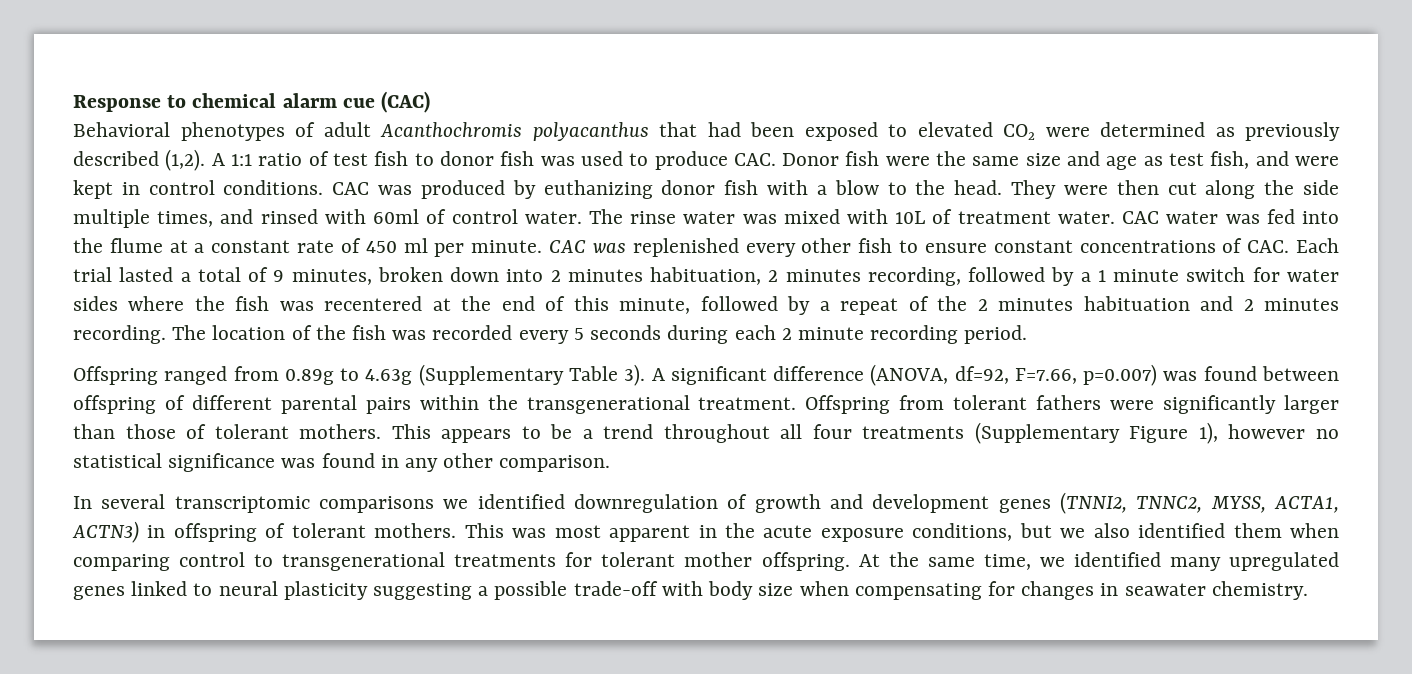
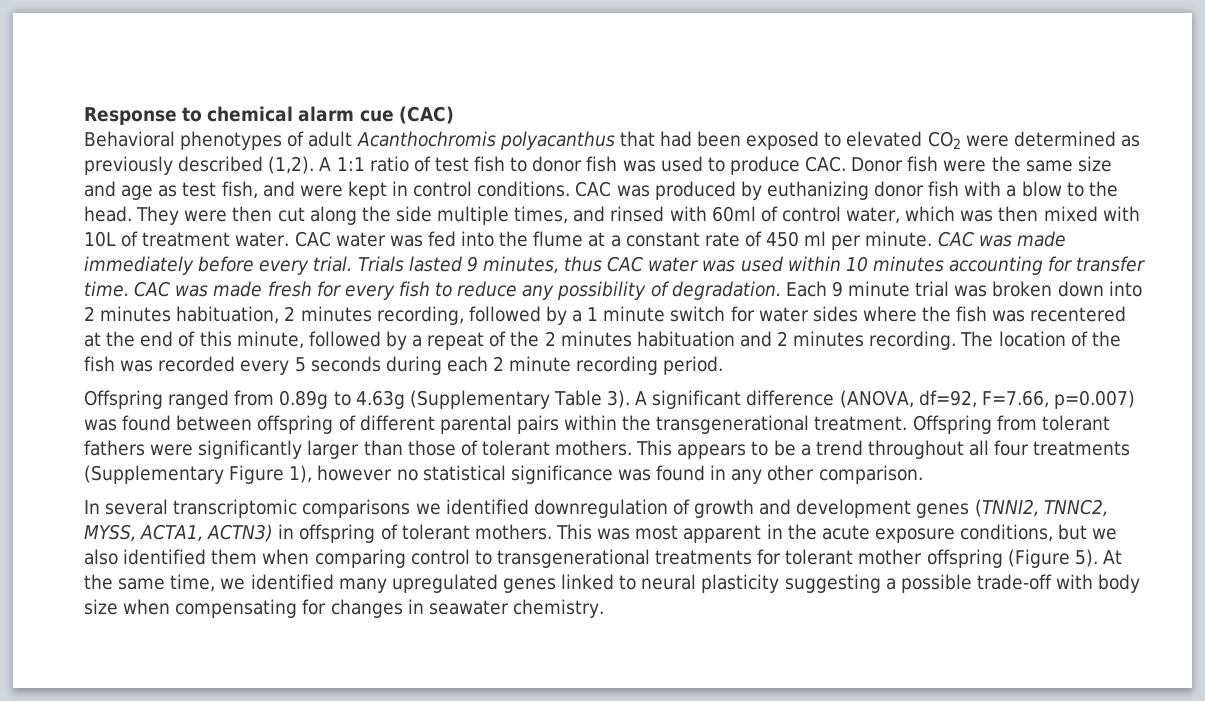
- They were then cut along the side multiple times, and rinsed with 60ml of control water. The rinse water was mixed with 10L of treatment water.
+ They were then cut along the side multiple times, and rinsed with 60ml of control water, which was then mixed with 10L of treatment water.
- CAC was replenished every other fish to ensure constant concentrations of CAC. Each trial lasted a total of 9 minutes, broken down into 2 minutes habituation, 2 minutes recording, followed by a 1 minute switch for water sides where the fish was recentered at the end of this minute, followed by a repeat of the 2 minutes habituation and 2 minutes recording.
+ CAC was made immediately before every trial. Trials lasted 9 minutes, thus CAC water was used within 10 minutes accounting for transfer time. CAC was made fresh for every fish to reduce any possibility of degradation. Each 9 minute trial was broken down into 2 minutes habituation, 2 minutes recording, followed by a 1 minute switch for water sides where the fish was recentered at the end of this minute, followed by a repeat of the 2 minutes habituation and 2 minutes recording.
- This was most apparent in the acute exposure conditions, but we also identified them when comparing control to transgenerational treatments for tolerant mother offspring.
+ This was most apparent in the acute exposure conditions, but we also identified them when comparing control to transgenerational treatments for tolerant mother offspring (Figure 5).

